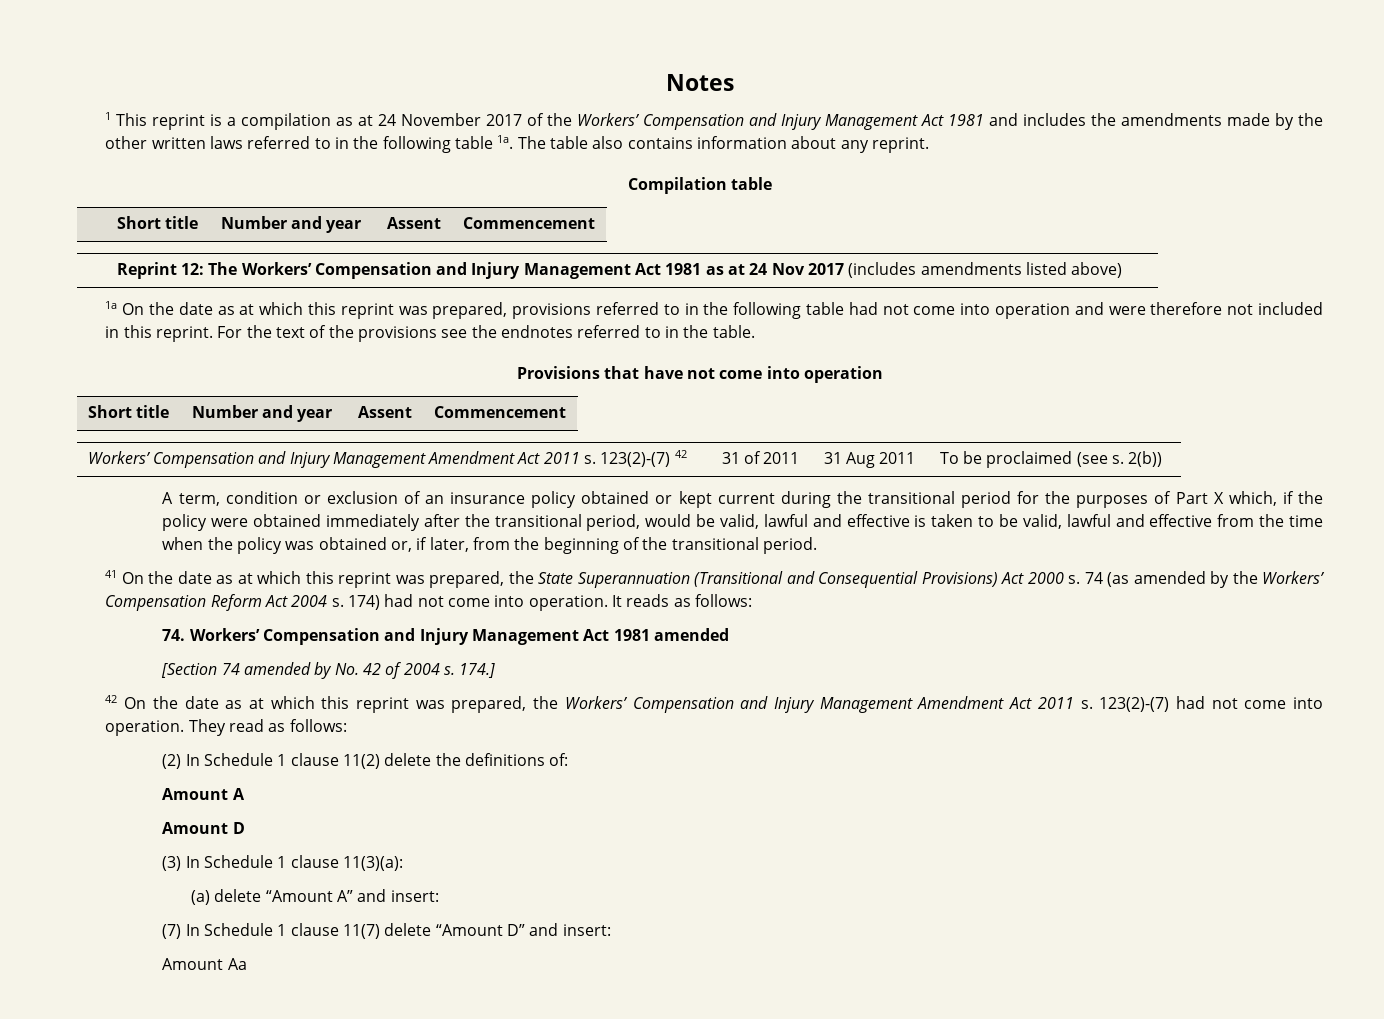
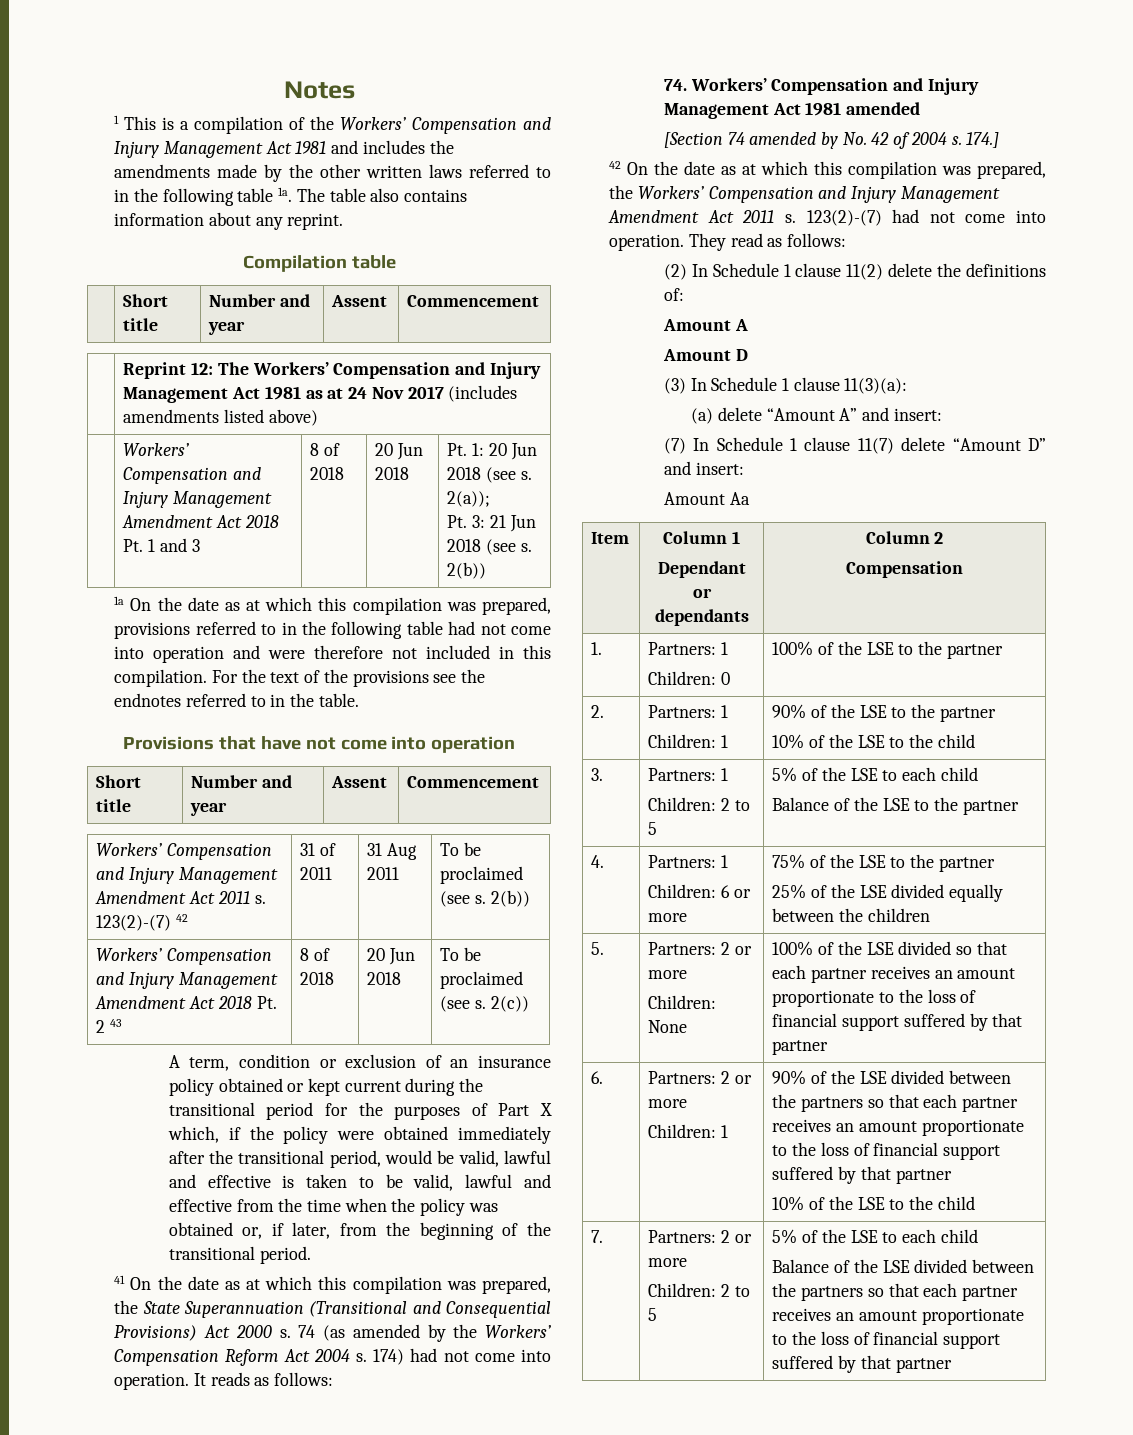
- 1 This reprint is a compilation as at 24 November 2017 of the Workers’ Compensation and Injury Management Act 1981 and includes the amendments made by the other written laws referred to in the following table 1a.
+ 1 This is a compilation of the Workers’ Compensation and Injury Management Act 1981 and includes the amendments made by the other written laws referred to in the following table 1a.
+ | Workers’ Compensation and Injury Management Amendment Act 2018 Pt. 1 and 3 | 8 of 2018 | 20 Jun 2018 | Pt. 1: 20 Jun 2018 (see s. 2(a));
+ Pt. 3: 21 Jun 2018 (see s. 2(b))
- 1a On the date as at which this reprint was prepared, provisions referred to in the following table had not come into operation and were therefore not included in this reprint.
+ 1a On the date as at which this compilation was prepared, provisions referred to in the following table had not come into operation and were therefore not included in this compilation.
+ Workers’ Compensation and Injury Management Amendment Act 2018 Pt. 2 43 | 8 of 2018 | 20 Jun 2018 | To be proclaimed (see s. 2(c))
- 41 On the date as at which this reprint was prepared, the State Superannuation (Transitional and Consequential Provisions) Act 2000 s.
+ 41 On the date as at which this compilation was prepared, the State Superannuation (Transitional and Consequential Provisions) Act 2000 s.
- 42 On the date as at which this reprint was prepared, the Workers’ Compensation and Injury Management Amendment Act 2011 s.
+ 42 On the date as at which this compilation was prepared, the Workers’ Compensation and Injury Management Amendment Act 2011 s.
+ Item | Column 1
+ Dependant or dependants | Column 2
+ Compensation
+ 1. | Partners: 1
+ Children: 0 | 100% of the LSE to the partner
+ 2. | Partners: 1
+ Children: 1 | 90% of the LSE to the partner
+ 10% of the LSE to the child
+ 3. | Partners: 1
+ Children: 2 to 5 | 5% of the LSE to each child
+ Balance of the LSE to the partner
+ 4. | Partners: 1
+ Children: 6 or more | 75% of the LSE to the partner
+ 25% of the LSE divided equally between the children
+ 5. | Partners: 2 or more
+ Children: None | 100% of the LSE divided so that each partner receives an amount proportionate to the loss of financial support suffered by that partner
+ 6. | Partners: 2 or more
+ Children: 1 | 90% of the LSE divided between the partners so that each partner receives an amount proportionate to the loss of financial support suffered by that partner
+ 10% of the LSE to the child
+ 7. | Partners: 2 or more
+ Children: 2 to 5 | 5% of the LSE to each child
+ Balance of the LSE divided between the partners so that each partner receives an amount proportionate to the loss of financial support suffered by that partner

